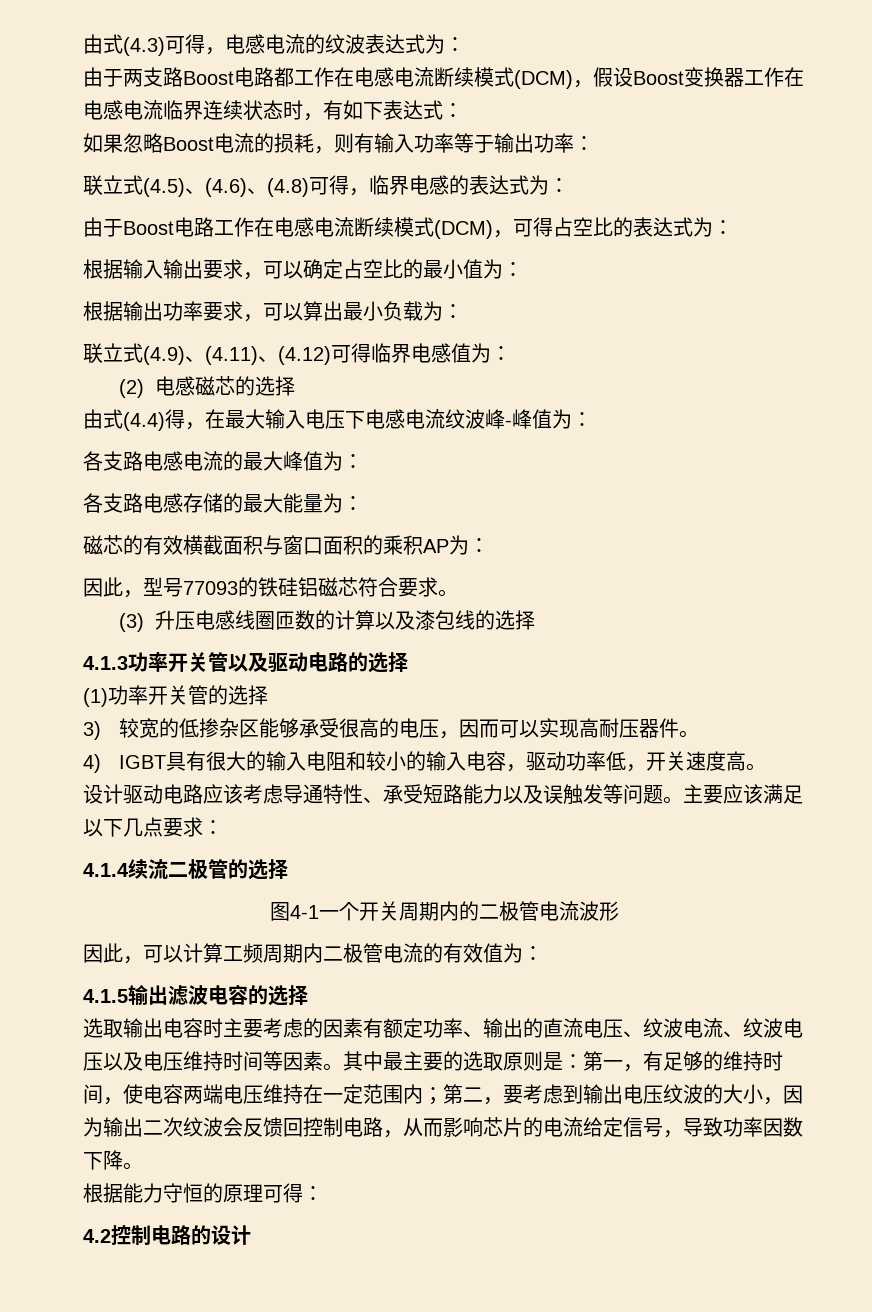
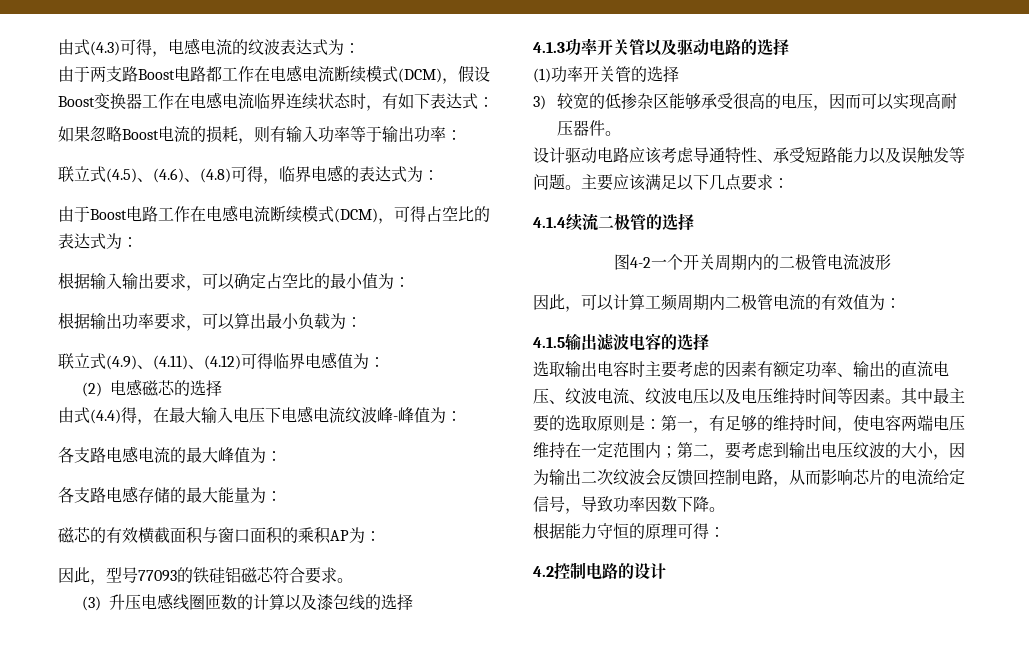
- 4) IGBT具有很大的输入电阻和较小的输入电容，驱动功率低，开关速度高。
- 图4-1一个开关周期内的二极管电流波形
+ 图4-2一个开关周期内的二极管电流波形

